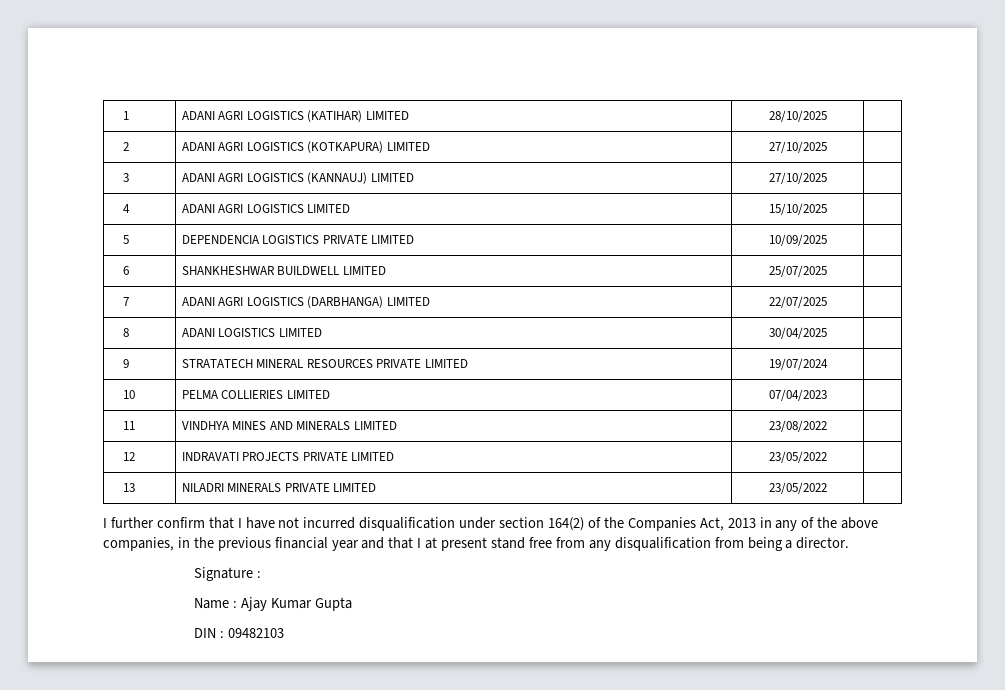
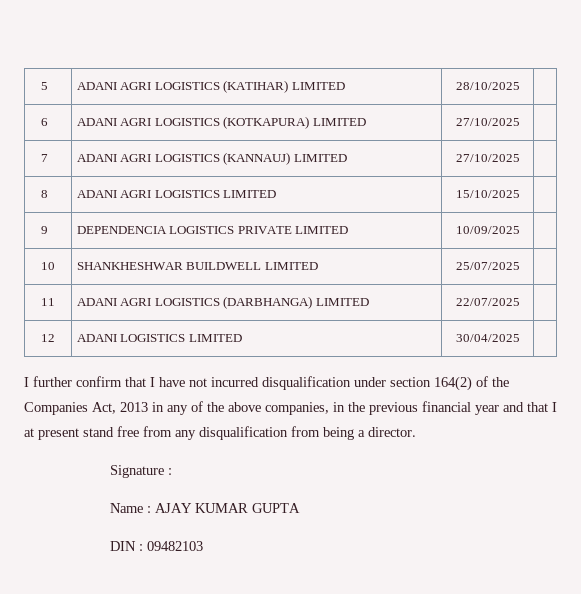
- 1 | ADANI AGRI LOGISTICS (KATIHAR) LIMITED | 28/10/2025 |
+ 5 | ADANI AGRI LOGISTICS (KATIHAR) LIMITED | 28/10/2025 |
- 2 | ADANI AGRI LOGISTICS (KOTKAPURA) LIMITED | 27/10/2025 |
+ 6 | ADANI AGRI LOGISTICS (KOTKAPURA) LIMITED | 27/10/2025 |
- 3 | ADANI AGRI LOGISTICS (KANNAUJ) LIMITED | 27/10/2025 |
+ 7 | ADANI AGRI LOGISTICS (KANNAUJ) LIMITED | 27/10/2025 |
- 4 | ADANI AGRI LOGISTICS LIMITED | 15/10/2025 |
+ 8 | ADANI AGRI LOGISTICS LIMITED | 15/10/2025 |
- 5 | DEPENDENCIA LOGISTICS PRIVATE LIMITED | 10/09/2025 |
+ 9 | DEPENDENCIA LOGISTICS PRIVATE LIMITED | 10/09/2025 |
- 6 | SHANKHESHWAR BUILDWELL LIMITED | 25/07/2025 |
+ 10 | SHANKHESHWAR BUILDWELL LIMITED | 25/07/2025 |
- 7 | ADANI AGRI LOGISTICS (DARBHANGA) LIMITED | 22/07/2025 |
+ 11 | ADANI AGRI LOGISTICS (DARBHANGA) LIMITED | 22/07/2025 |
- 8 | ADANI LOGISTICS LIMITED | 30/04/2025 |
+ 12 | ADANI LOGISTICS LIMITED | 30/04/2025 |
- 9 | STRATATECH MINERAL RESOURCES PRIVATE LIMITED | 19/07/2024 |
- 10 | PELMA COLLIERIES LIMITED | 07/04/2023 |
- 11 | VINDHYA MINES AND MINERALS LIMITED | 23/08/2022 |
- 12 | INDRAVATI PROJECTS PRIVATE LIMITED | 23/05/2022 |
- 13 | NILADRI MINERALS PRIVATE LIMITED | 23/05/2022 |
- Name : Ajay Kumar Gupta
+ Name : AJAY KUMAR GUPTA

